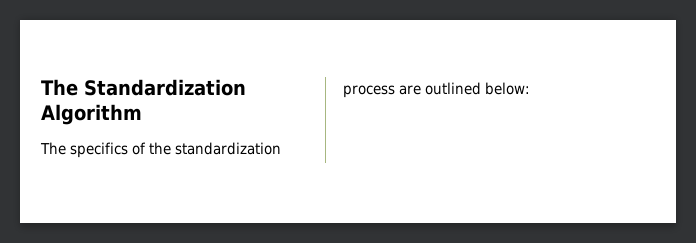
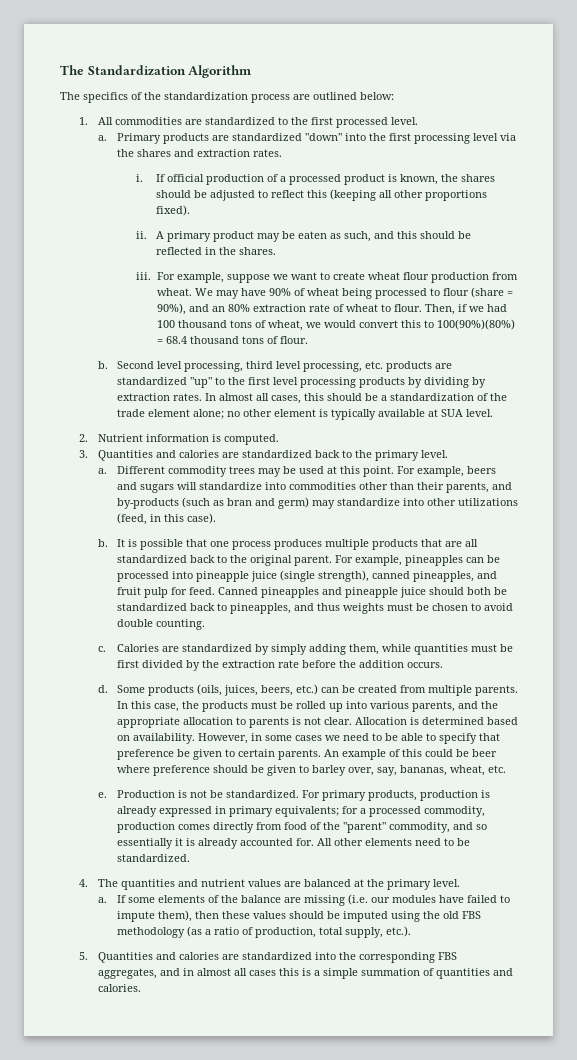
+ 1. All commodities are standardized to the first processed level.
+ a. Primary products are standardized "down" into the first processing level via the shares and extraction rates.
+ i. If official production of a processed product is known, the shares should be adjusted to reflect this (keeping all other proportions fixed).
+ ii. A primary product may be eaten as such, and this should be reflected in the shares.
+ iii. For example, suppose we want to create wheat flour production from wheat. We may have 90% of wheat being processed to flour (share = 90%), and an 80% extraction rate of wheat to flour. Then, if we had 100 thousand tons of wheat, we would convert this to 100(90%)(80%) = 68.4 thousand tons of flour.
+ b. Second level processing, third level processing, etc. products are standardized "up" to the first level processing products by dividing by extraction rates. In almost all cases, this should be a standardization of the trade element alone; no other element is typically available at SUA level.
+ 2. Nutrient information is computed.
+ 3. Quantities and calories are standardized back to the primary level.
+ a. Different commodity trees may be used at this point. For example, beers and sugars will standardize into commodities other than their parents, and by-products (such as bran and germ) may standardize into other utilizations (feed, in this case).
+ b. It is possible that one process produces multiple products that are all standardized back to the original parent. For example, pineapples can be processed into pineapple juice (single strength), canned pineapples, and fruit pulp for feed. Canned pineapples and pineapple juice should both be standardized back to pineapples, and thus weights must be chosen to avoid double counting.
+ c. Calories are standardized by simply adding them, while quantities must be first divided by the extraction rate before the addition occurs.
+ d. Some products (oils, juices, beers, etc.) can be created from multiple parents. In this case, the products must be rolled up into various parents, and the appropriate allocation to parents is not clear. Allocation is determined based on availability. However, in some cases we need to be able to specify that preference be given to certain parents. An example of this could be beer where preference should be given to barley over, say, bananas, wheat, etc.
+ e. Production is not be standardized. For primary products, production is already expressed in primary equivalents; for a processed commodity, production comes directly from food of the "parent" commodity, and so essentially it is already accounted for. All other elements need to be standardized.
+ 4. The quantities and nutrient values are balanced at the primary level.
+ a. If some elements of the balance are missing (i.e. our modules have failed to impute them), then these values should be imputed using the old FBS methodology (as a ratio of production, total supply, etc.).
+ 5. Quantities and calories are standardized into the corresponding FBS aggregates, and in almost all cases this is a simple summation of quantities and calories.

